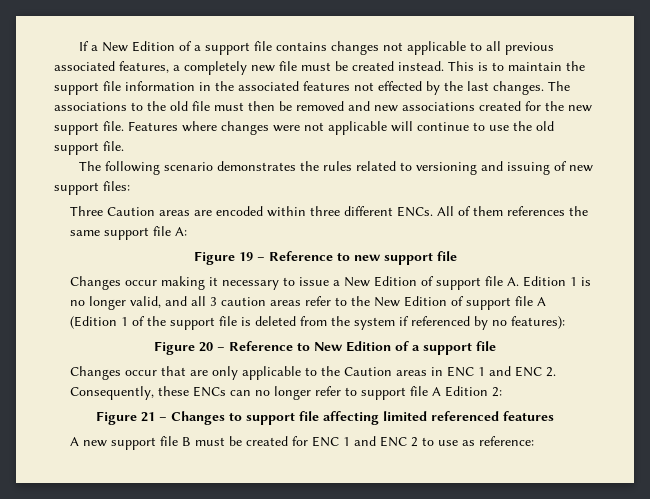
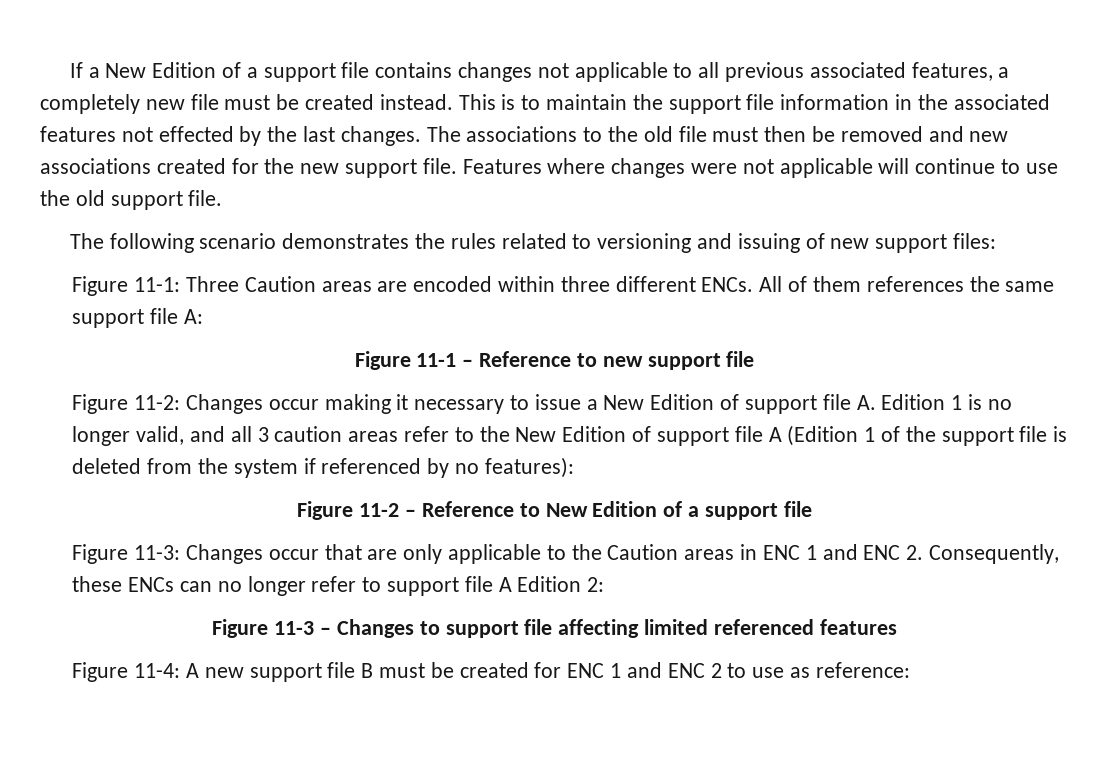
- Three Caution areas are encoded within three different ENCs.
+ Figure 11-1: Three Caution areas are encoded within three different ENCs.
- Figure 19 – Reference to new support file
+ Figure 11-1 – Reference to new support file
- Changes occur making it necessary to issue a New Edition of support file A. Edition 1 is no longer valid, and all 3 caution areas refer to the New Edition of support file A (Edition 1 of the support file is deleted from the system if referenced by no features):
+ Figure 11-2: Changes occur making it necessary to issue a New Edition of support file A. Edition 1 is no longer valid, and all 3 caution areas refer to the New Edition of support file A (Edition 1 of the support file is deleted from the system if referenced by no features):
- Figure 20 – Reference to New Edition of a support file
+ Figure 11-2 – Reference to New Edition of a support file
- Changes occur that are only applicable to the Caution areas in ENC 1 and ENC 2. Consequently, these ENCs can no longer refer to support file A Edition 2:
+ Figure 11-3: Changes occur that are only applicable to the Caution areas in ENC 1 and ENC 2. Consequently, these ENCs can no longer refer to support file A Edition 2:
- Figure 21 – Changes to support file affecting limited referenced features
+ Figure 11-3 – Changes to support file affecting limited referenced features
- A new support file B must be created for ENC 1 and ENC 2 to use as reference:
+ Figure 11-4: A new support file B must be created for ENC 1 and ENC 2 to use as reference:

